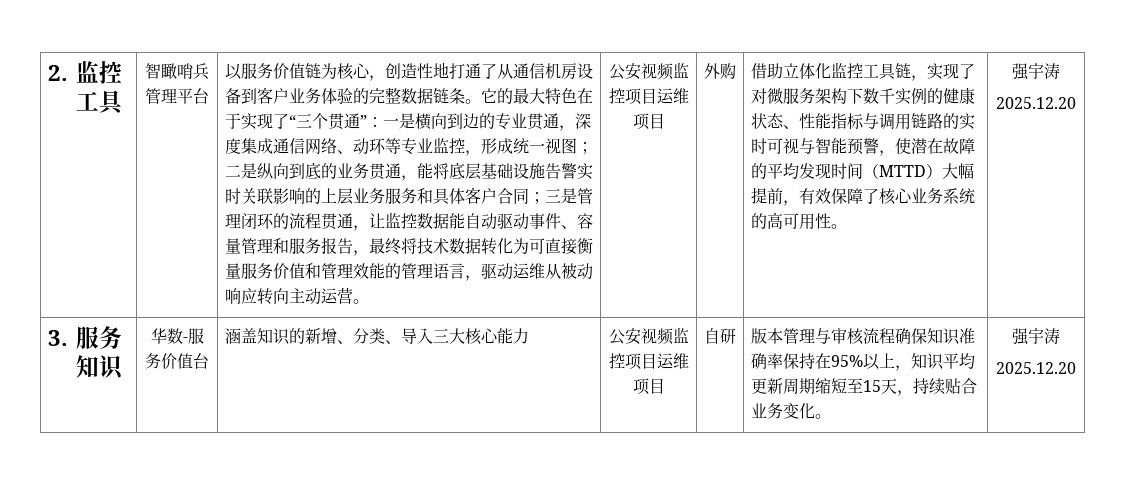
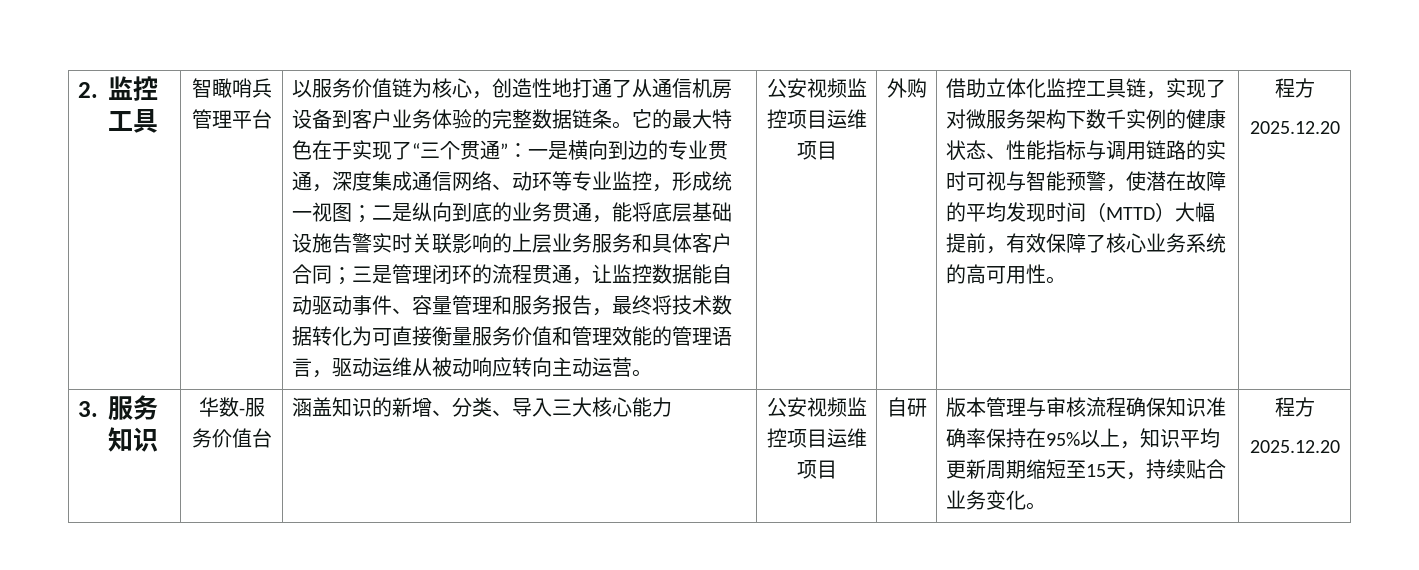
- 借助立体化监控工具链，实现了对微服务架构下数千实例的健康状态、性能指标与调用链路的实时可视与智能预警，使潜在故障的平均发现时间（MTTD）大幅提前，有效保障了核心业务系统的高可用性。 | 强宇涛
+ 借助立体化监控工具链，实现了对微服务架构下数千实例的健康状态、性能指标与调用链路的实时可视与智能预警，使潜在故障的平均发现时间（MTTD）大幅提前，有效保障了核心业务系统的高可用性。 | 程方
- 版本管理与审核流程确保知识准确率保持在95%以上，知识平均更新周期缩短至15天，持续贴合业务变化。 | 强宇涛
+ 版本管理与审核流程确保知识准确率保持在95%以上，知识平均更新周期缩短至15天，持续贴合业务变化。 | 程方

